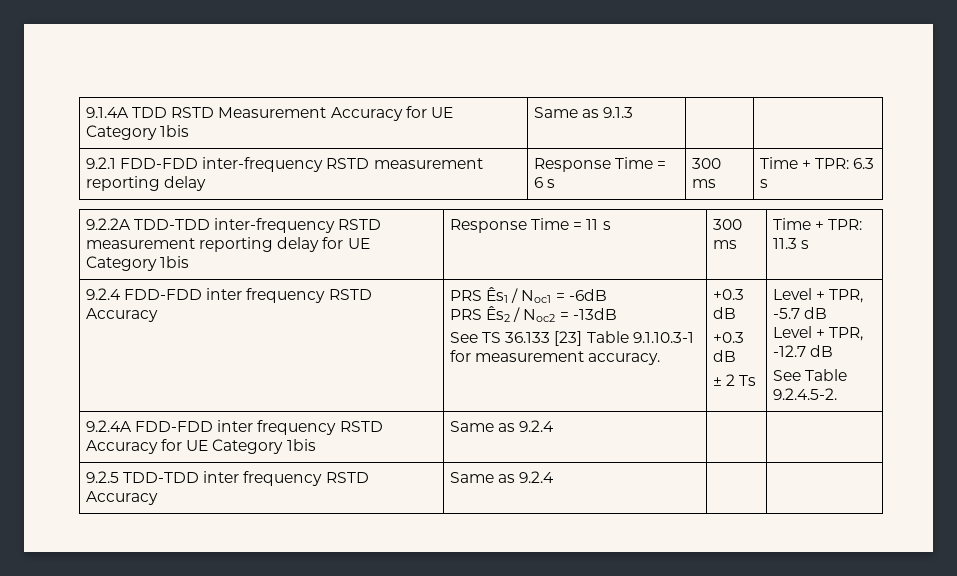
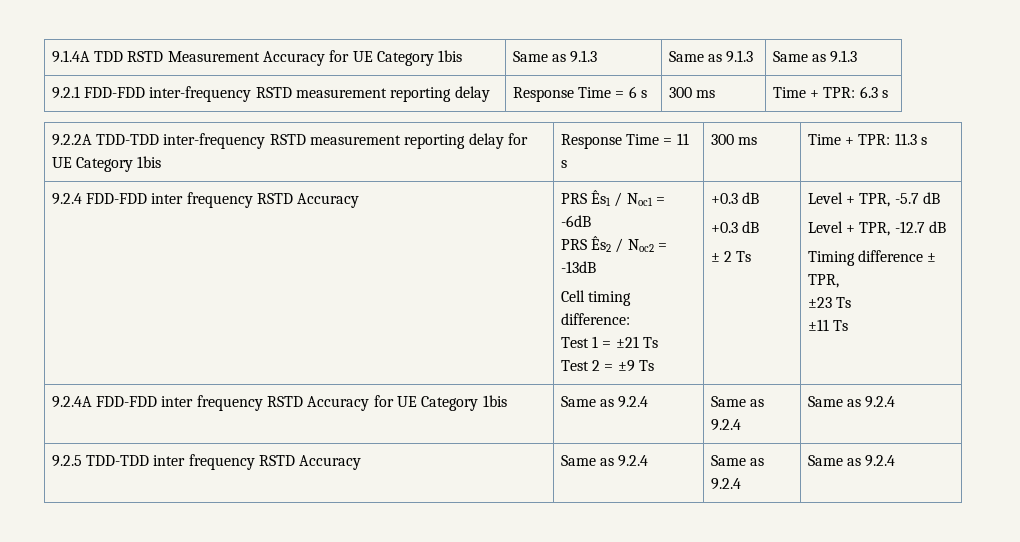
- 9.1.4A TDD RSTD Measurement Accuracy for UE Category 1bis | Same as 9.1.3 | |
+ 9.1.4A TDD RSTD Measurement Accuracy for UE Category 1bis | Same as 9.1.3 | Same as 9.1.3 | Same as 9.1.3
- See TS 36.133 [23] Table 9.1.10.3-1 for measurement accuracy.
+ Cell timing difference:
+ Test 1 = ±21 Ts
+ Test 2 = ±9 Ts
- See Table 9.2.4.5-2.
+ Timing difference ± TPR,
+ ±23 Ts
+ ±11 Ts
- 9.2.4A FDD-FDD inter frequency RSTD Accuracy for UE Category 1bis | Same as 9.2.4 | |
+ 9.2.4A FDD-FDD inter frequency RSTD Accuracy for UE Category 1bis | Same as 9.2.4 | Same as 9.2.4 | Same as 9.2.4
- 9.2.5 TDD-TDD inter frequency RSTD Accuracy | Same as 9.2.4 | |
+ 9.2.5 TDD-TDD inter frequency RSTD Accuracy | Same as 9.2.4 | Same as 9.2.4 | Same as 9.2.4

